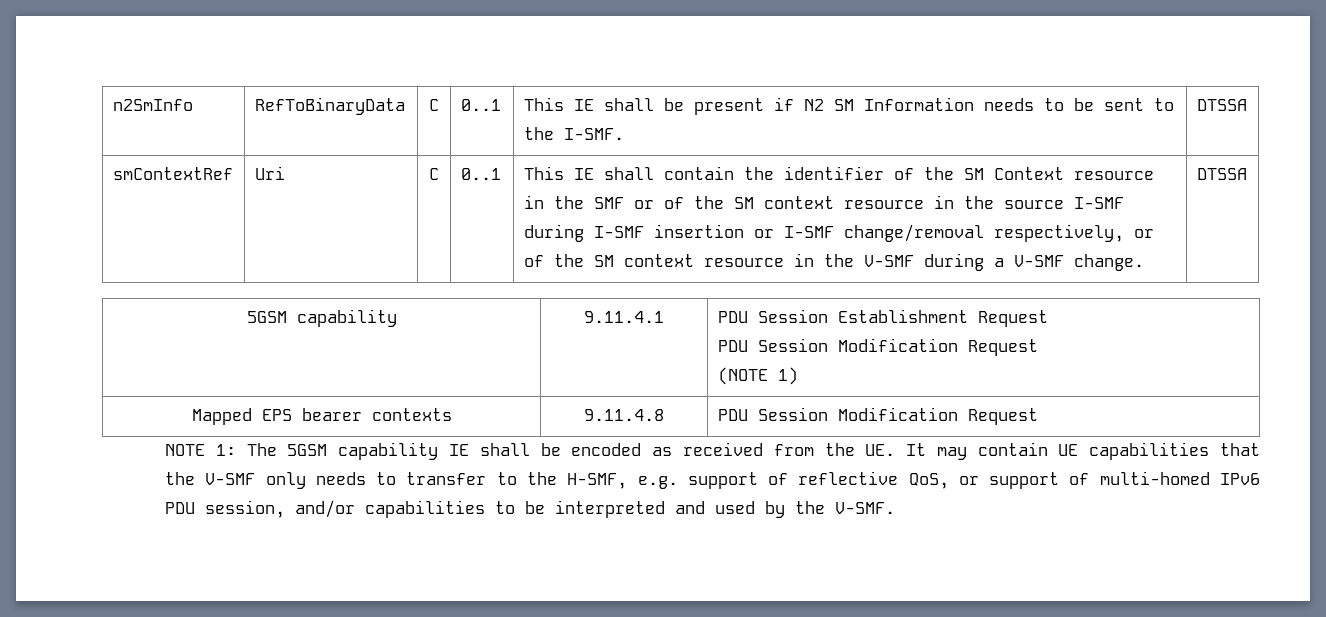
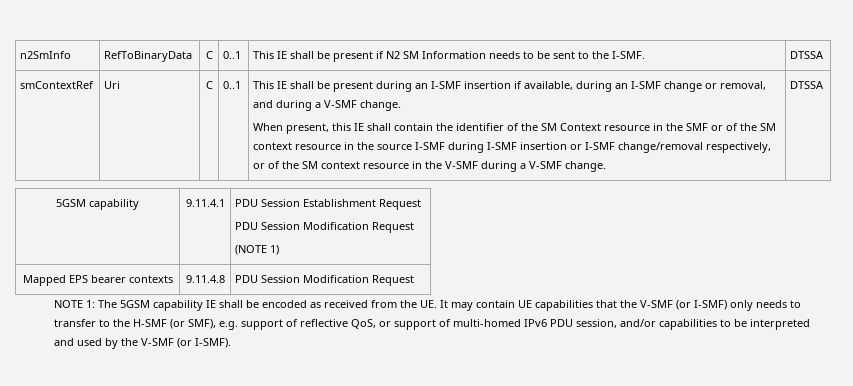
- This IE shall contain the identifier of the SM Context resource in the SMF or of the SM context resource in the source I-SMF during I-SMF insertion or I-SMF change/removal respectively, or of the SM context resource in the V-SMF during a V-SMF change.
+ This IE shall be present during an I-SMF insertion if available, during an I-SMF change or removal, and during a V-SMF change.
+ When present, this IE shall contain the identifier of the SM Context resource in the SMF or of the SM context resource in the source I-SMF during I-SMF insertion or I-SMF change/removal respectively, or of the SM context resource in the V-SMF during a V-SMF change.
- NOTE 1: The 5GSM capability IE shall be encoded as received from the UE. It may contain UE capabilities that the V-SMF only needs to transfer to the H-SMF, e.g. support of reflective QoS, or support of multi-homed IPv6 PDU session, and/or capabilities to be interpreted and used by the V-SMF.
+ NOTE 1: The 5GSM capability IE shall be encoded as received from the UE. It may contain UE capabilities that the V-SMF (or I-SMF) only needs to transfer to the H-SMF (or SMF), e.g. support of reflective QoS, or support of multi-homed IPv6 PDU session, and/or capabilities to be interpreted and used by the V-SMF (or I-SMF).

